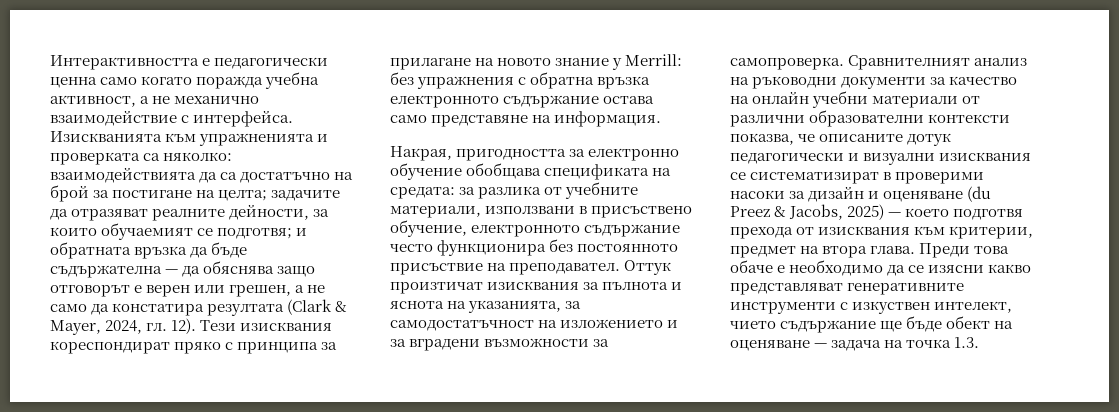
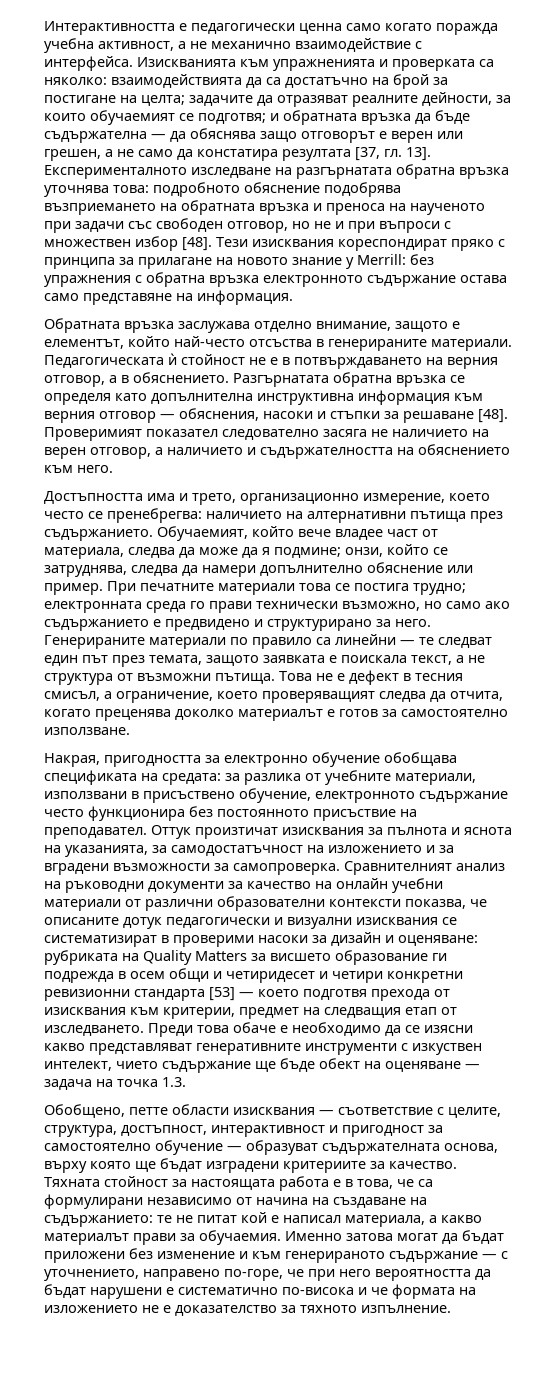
- Изискванията към упражненията и проверката са няколко: взаимодействията да са достатъчно на брой за постигане на целта; задачите да отразяват реалните дейности, за които обучаемият се подготвя; и обратната връзка да бъде съдържателна — да обяснява защо отговорът е верен или грешен, а не само да констатира резултата (Clark & Mayer, 2024, гл. 12).
+ Изискванията към упражненията и проверката са няколко: взаимодействията да са достатъчно на брой за постигане на целта; задачите да отразяват реалните дейности, за които обучаемият се подготвя; и обратната връзка да бъде съдържателна — да обяснява защо отговорът е верен или грешен, а не само да констатира резултата [37, гл. 13]. Експерименталното изследване на разгърнатата обратна връзка уточнява това: подробното обяснение подобрява възприемането на обратната връзка и преноса на наученото при задачи със свободен отговор, но не и при въпроси с множествен избор [48].
+ Обратната връзка заслужава отделно внимание, защото е елементът, който най-често отсъства в генерираните материали. Педагогическата ѝ стойност не е в потвърждаването на верния отговор, а в обяснението. Разгърнатата обратна връзка се определя като допълнителна инструктивна информация към верния отговор — обяснения, насоки и стъпки за решаване [48]. Проверимият показател следователно засяга не наличието на верен отговор, а наличието и съдържателността на обяснението към него.
+ Достъпността има и трето, организационно измерение, което често се пренебрегва: наличието на алтернативни пътища през съдържанието. Обучаемият, който вече владее част от материала, следва да може да я подмине; онзи, който се затруднява, следва да намери допълнително обяснение или пример. При печатните материали това се постига трудно; електронната среда го прави технически възможно, но само ако съдържанието е предвидено и структурирано за него. Генерираните материали по правило са линейни — те следват един път през темата, защото заявката е поискала текст, а не структура от възможни пътища. Това не е дефект в тесния смисъл, а ограничение, което проверяващият следва да отчита, когато преценява доколко материалът е готов за самостоятелно използване.
- Сравнителният анализ на ръководни документи за качество на онлайн учебни материали от различни образователни контексти показва, че описаните дотук педагогически и визуални изисквания се систематизират в проверими насоки за дизайн и оценяване (du Preez & Jacobs, 2025) — което подготвя прехода от изисквания към критерии, предмет на втора глава.
+ Сравнителният анализ на ръководни документи за качество на онлайн учебни материали от различни образователни контексти показва, че описаните дотук педагогически и визуални изисквания се систематизират в проверими насоки за дизайн и оценяване: рубриката на Quality Matters за висшето образование ги подрежда в осем общи и четиридесет и четири конкретни ревизионни стандарта [53] — което подготвя прехода от изисквания към критерии, предмет на следващия етап от изследването.
+ Обобщено, петте области изисквания — съответствие с целите, структура, достъпност, интерактивност и пригодност за самостоятелно обучение — образуват съдържателната основа, върху която ще бъдат изградени критериите за качество. Тяхната стойност за настоящата работа е в това, че са формулирани независимо от начина на създаване на съдържанието: те не питат кой е написал материала, а какво материалът прави за обучаемия. Именно затова могат да бъдат приложени без изменение и към генерираното съдържание — с уточнението, направено по-горе, че при него вероятността да бъдат нарушени е систематично по-висока и че формата на изложението не е доказателство за тяхното изпълнение.

